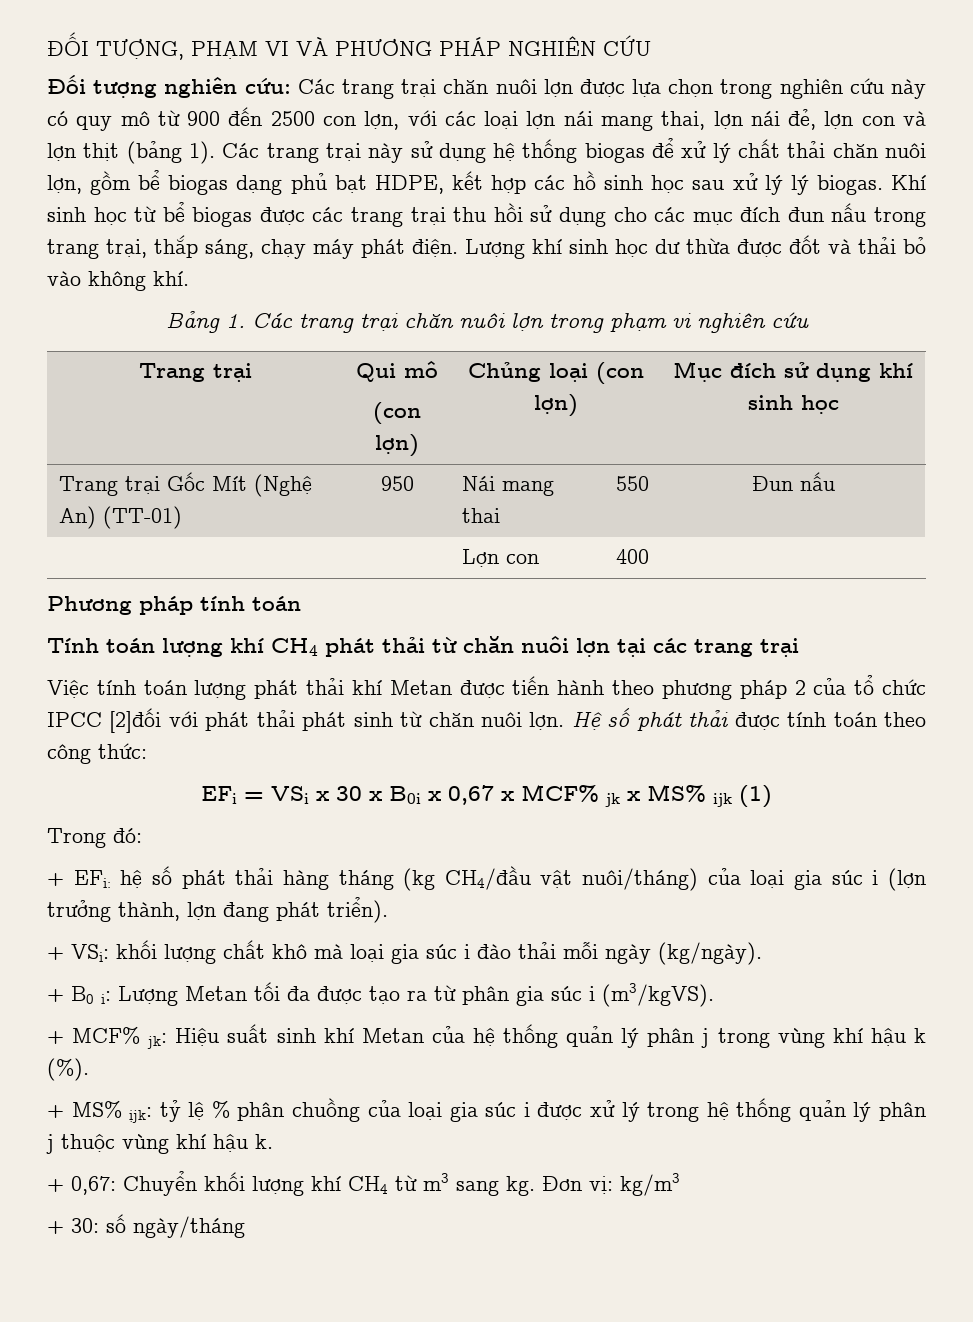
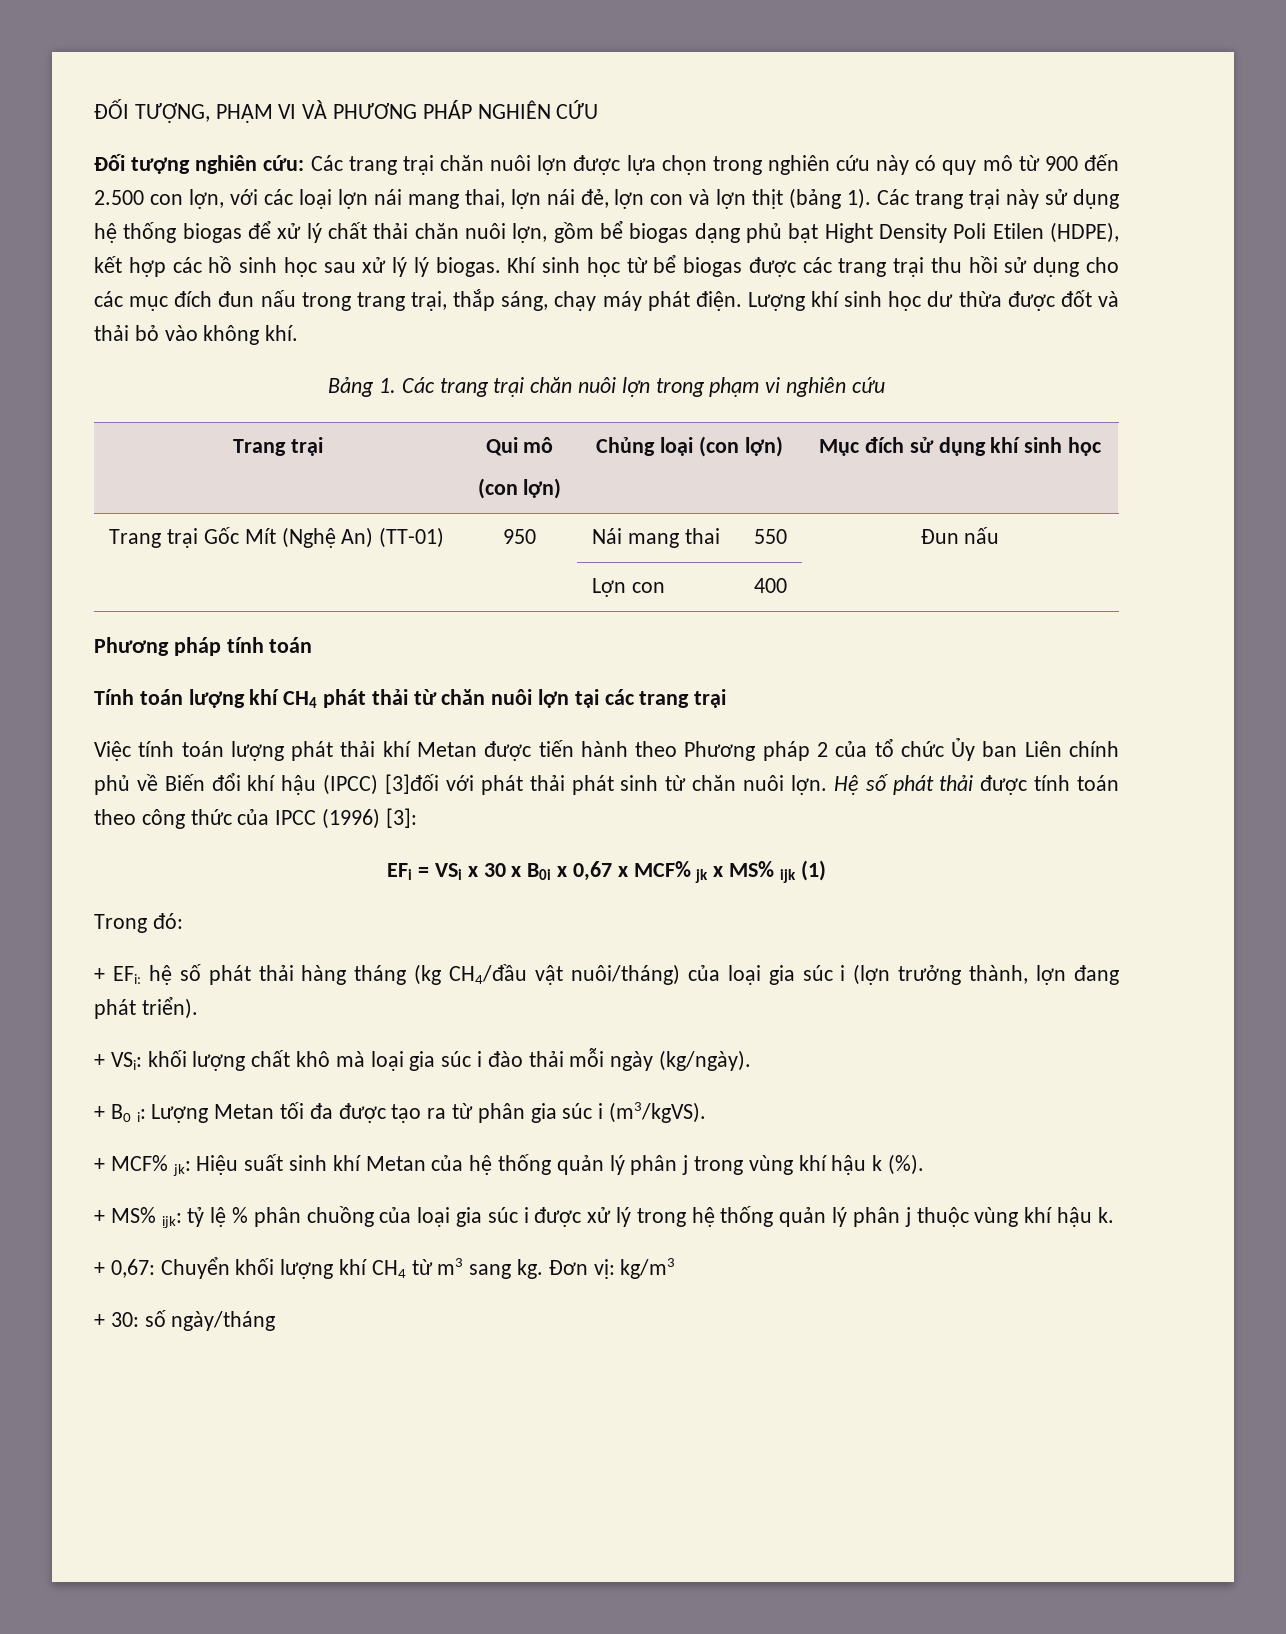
- Đối tượng nghiên cứu: Các trang trại chăn nuôi lợn được lựa chọn trong nghiên cứu này có quy mô từ 900 đến 2500 con lợn, với các loại lợn nái mang thai, lợn nái đẻ, lợn con và lợn thịt (bảng 1).
+ Đối tượng nghiên cứu: Các trang trại chăn nuôi lợn được lựa chọn trong nghiên cứu này có quy mô từ 900 đến 2.500 con lợn, với các loại lợn nái mang thai, lợn nái đẻ, lợn con và lợn thịt (bảng 1).
- Các trang trại này sử dụng hệ thống biogas để xử lý chất thải chăn nuôi lợn, gồm bể biogas dạng phủ bạt HDPE, kết hợp các hồ sinh học sau xử lý lý biogas.
+ Các trang trại này sử dụng hệ thống biogas để xử lý chất thải chăn nuôi lợn, gồm bể biogas dạng phủ bạt Hight Density Poli Etilen (HDPE), kết hợp các hồ sinh học sau xử lý lý biogas.
- Việc tính toán lượng phát thải khí Metan được tiến hành theo phương pháp 2 của tổ chức IPCC [2]đối với phát thải phát sinh từ chăn nuôi lợn.
+ Việc tính toán lượng phát thải khí Metan được tiến hành theo Phương pháp 2 của tổ chức Ủy ban Liên chính phủ về Biến đổi khí hậu (IPCC) [3]đối với phát thải phát sinh từ chăn nuôi lợn.
- Hệ số phát thải được tính toán theo công thức:
+ Hệ số phát thải được tính toán theo công thức của IPCC (1996) [3]:

